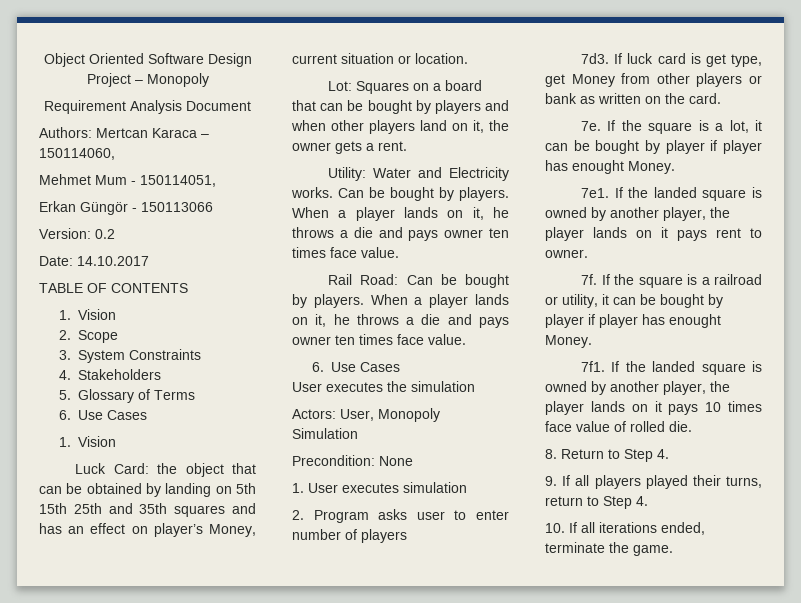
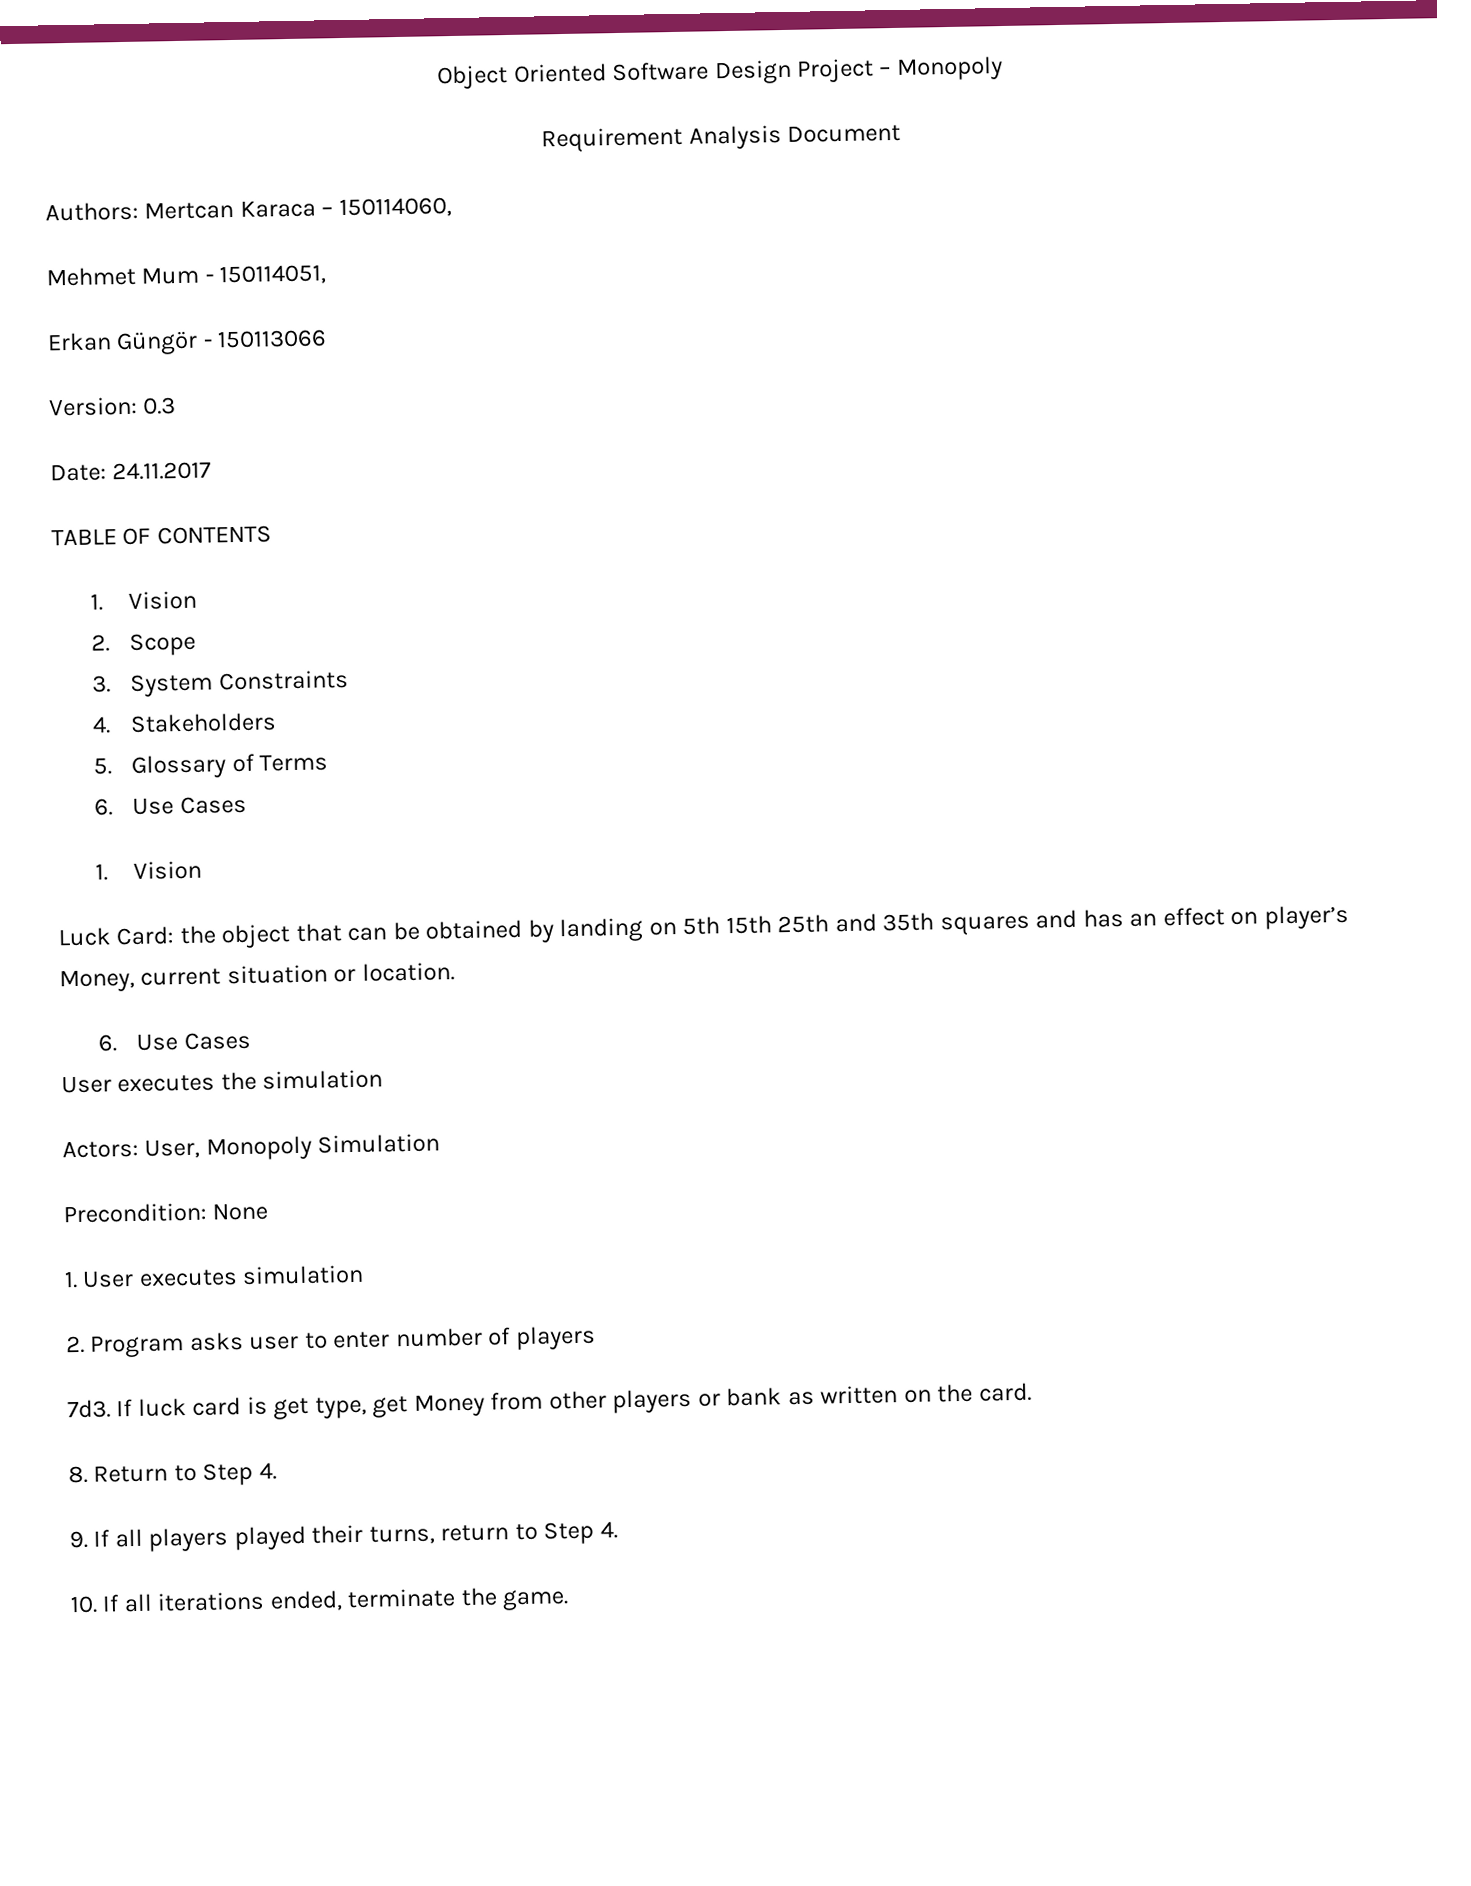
- Version: 0.2
+ Version: 0.3
- Date: 14.10.2017
+ Date: 24.11.2017
- Lot: Squares on a board that can be bought by players and when other players land on it, the owner gets a rent.
- Utility: Water and Electricity works. Can be bought by players. When a player lands on it, he throws a die and pays owner ten times face value.
- Rail Road: Can be bought by players. When a player lands on it, he throws a die and pays owner ten times face value.
- 7e. If the square is a lot, it can be bought by player if player has enought Money.
- 7e1. If the landed square is owned by another player, the player lands on it pays rent to owner.
- 7f. If the square is a railroad or utility, it can be bought by player if player has enought Money.
- 7f1. If the landed square is owned by another player, the player lands on it pays 10 times face value of rolled die.

